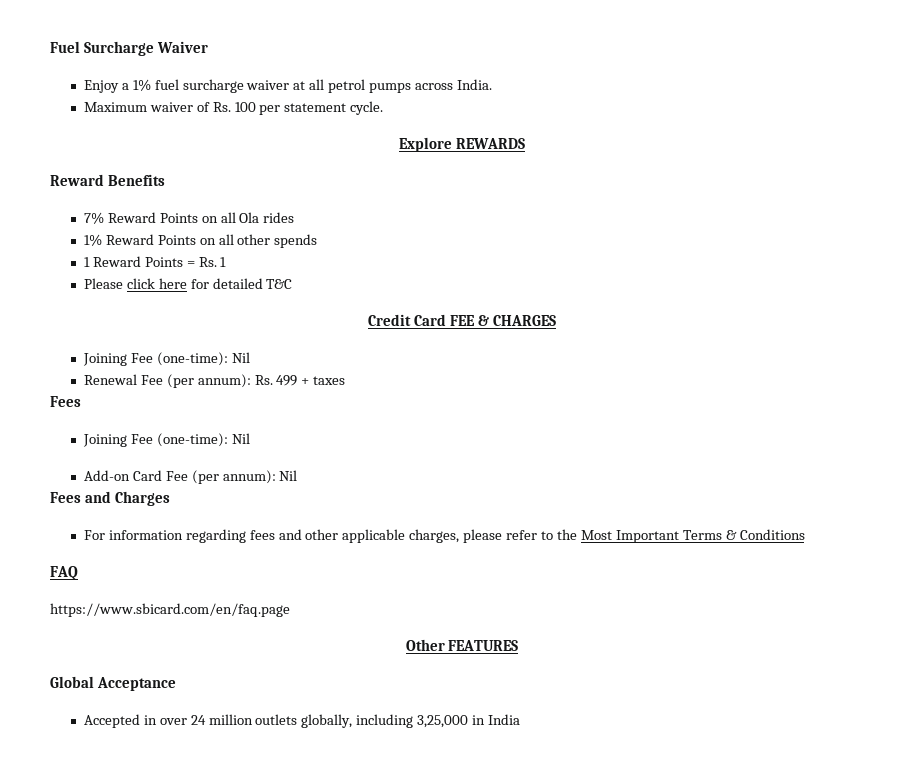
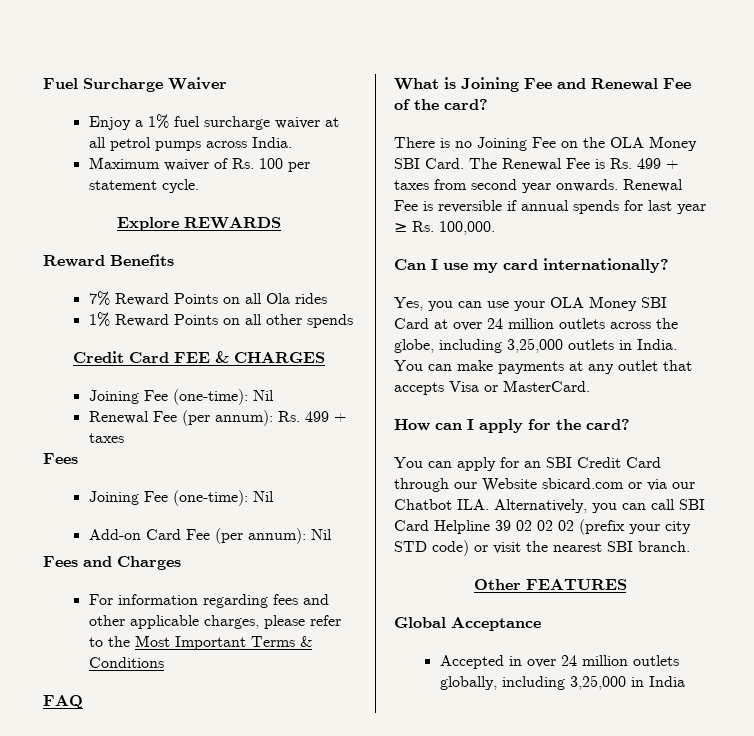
- 1 Reward Points = Rs. 1
- Please click here for detailed T&C
- https://www.sbicard.com/en/faq.page
+ What is Joining Fee and Renewal Fee of the card?
+ There is no Joining Fee on the OLA Money SBI Card. The Renewal Fee is Rs. 499 + taxes from second year onwards. Renewal Fee is reversible if annual spends for last year ≥ Rs. 100,000.
+ Can I use my card internationally?
+ Yes, you can use your OLA Money SBI Card at over 24 million outlets across the globe, including 3,25,000 outlets in India. You can make payments at any outlet that accepts Visa or MasterCard.
+ How can I apply for the card?
+ You can apply for an SBI Credit Card through our Website sbicard.com or via our Chatbot ILA. Alternatively, you can call SBI Card Helpline 39 02 02 02 (prefix your city STD code) or visit the nearest SBI branch.

